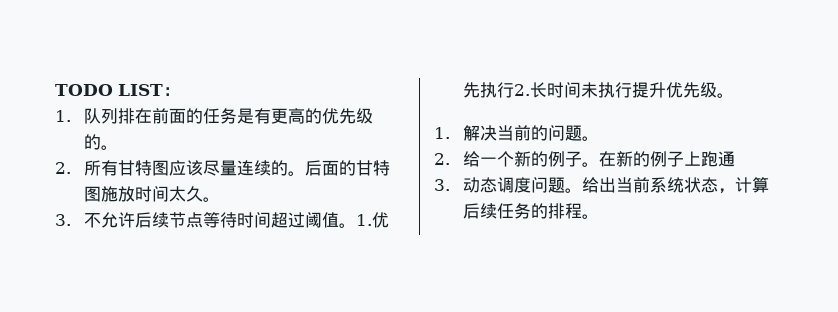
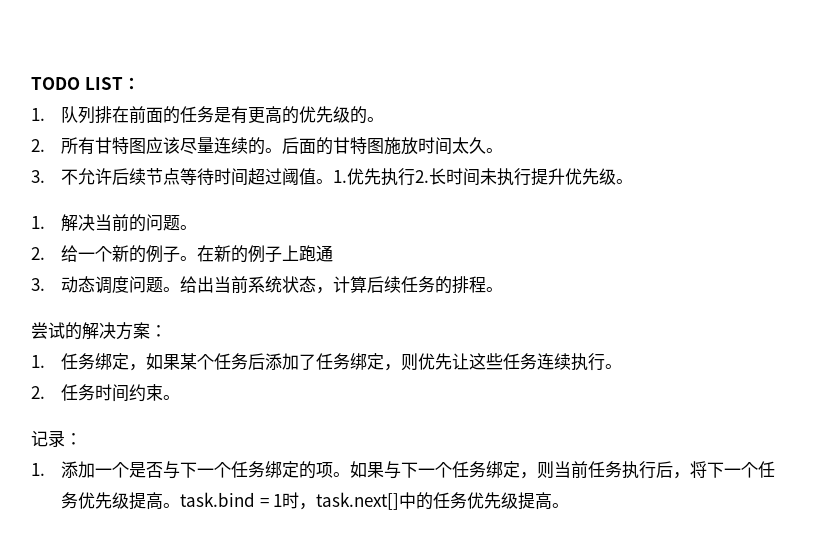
+ 尝试的解决方案：
+ 1.任务绑定，如果某个任务后添加了任务绑定，则优先让这些任务连续执行。
+ 2.任务时间约束。
+ 记录：
+ 1.添加一个是否与下一个任务绑定的项。如果与下一个任务绑定，则当前任务执行后，将下一个任务优先级提高。task.bind = 1时，task.next[]中的任务优先级提高。

